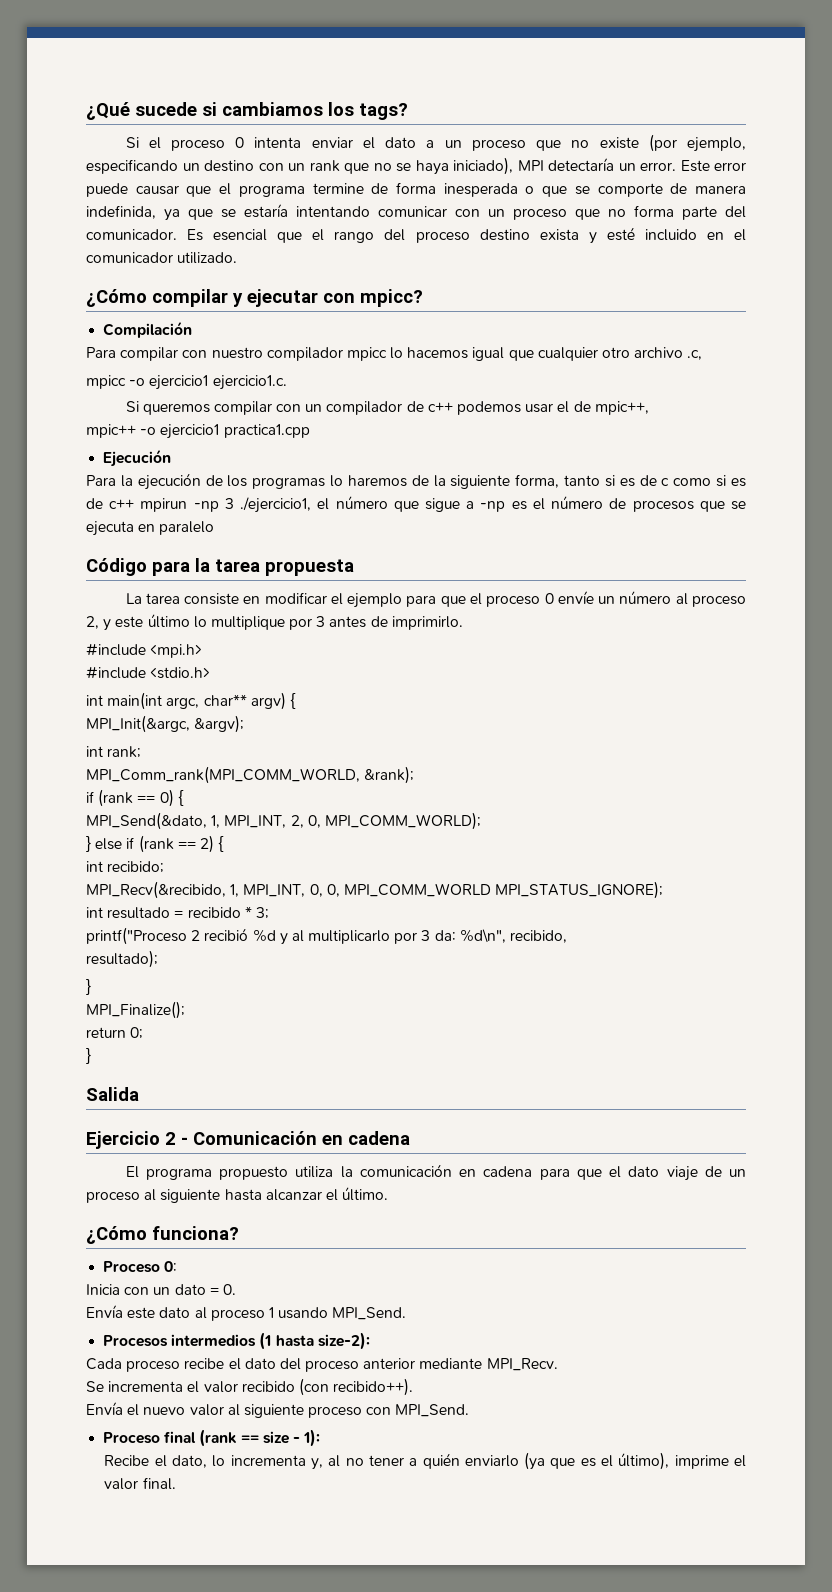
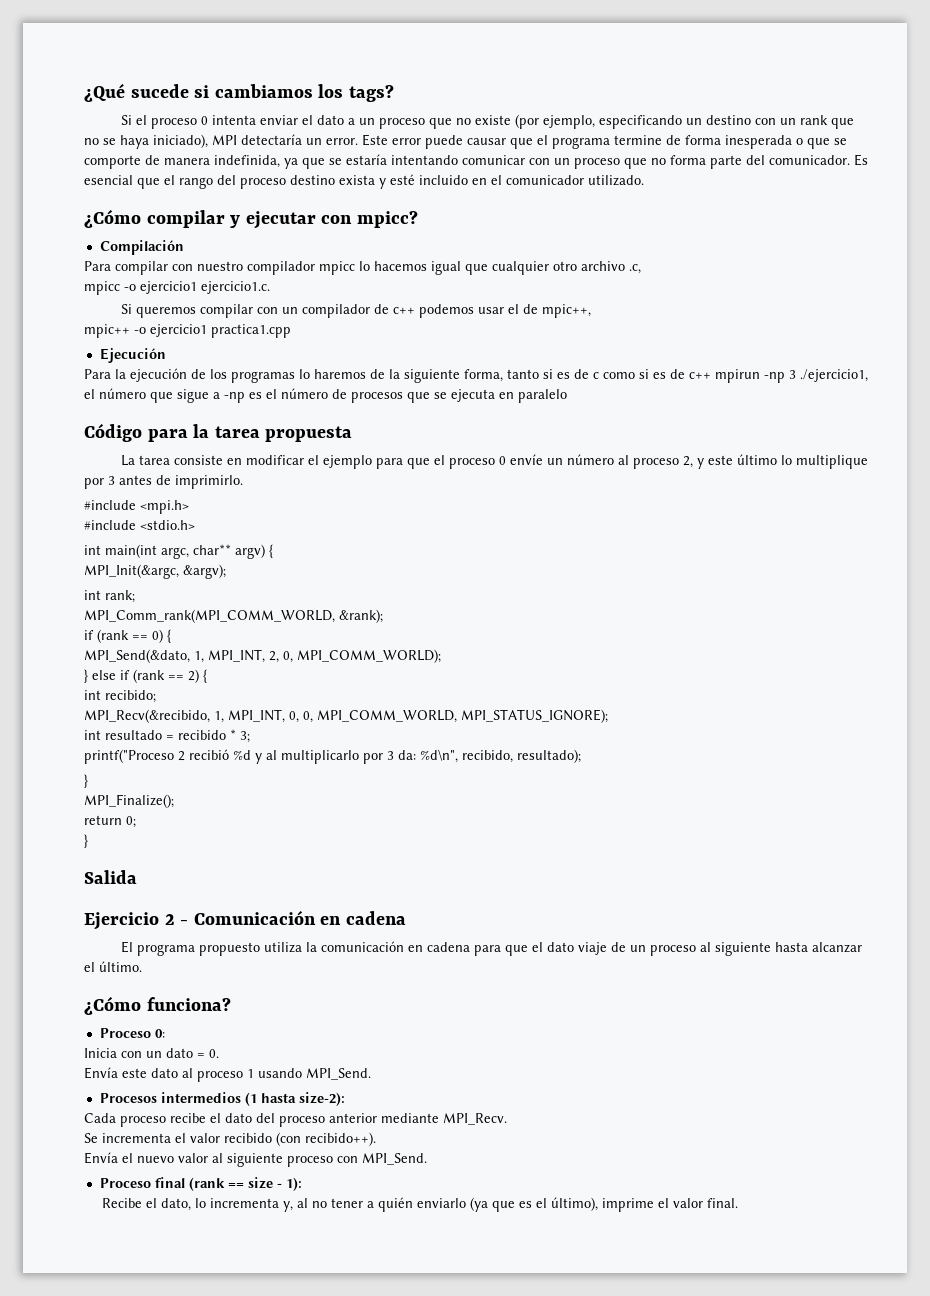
- MPI_Recv(&recibido, 1, MPI_INT, 0, 0, MPI_COMM_WORLD MPI_STATUS_IGNORE);
+ MPI_Recv(&recibido, 1, MPI_INT, 0, 0, MPI_COMM_WORLD, MPI_STATUS_IGNORE);
- printf("Proceso 2 recibió %d y al multiplicarlo por 3 da: %d\n", recibido,
- resultado);
+ printf("Proceso 2 recibió %d y al multiplicarlo por 3 da: %d\n", recibido, resultado);

